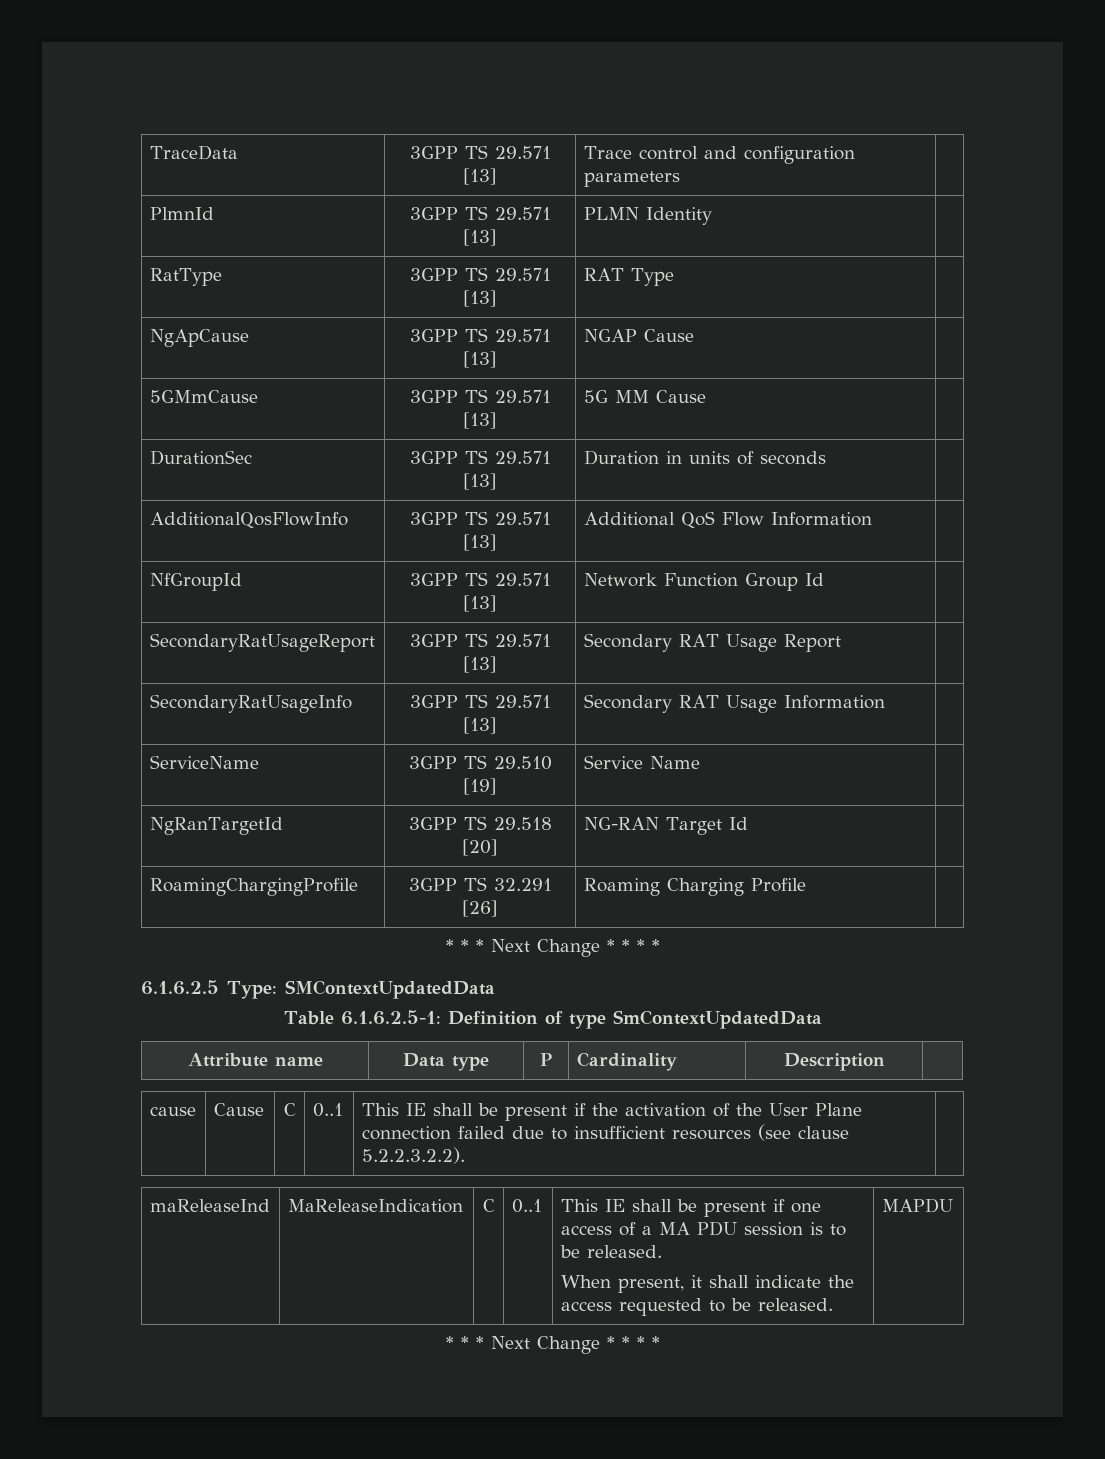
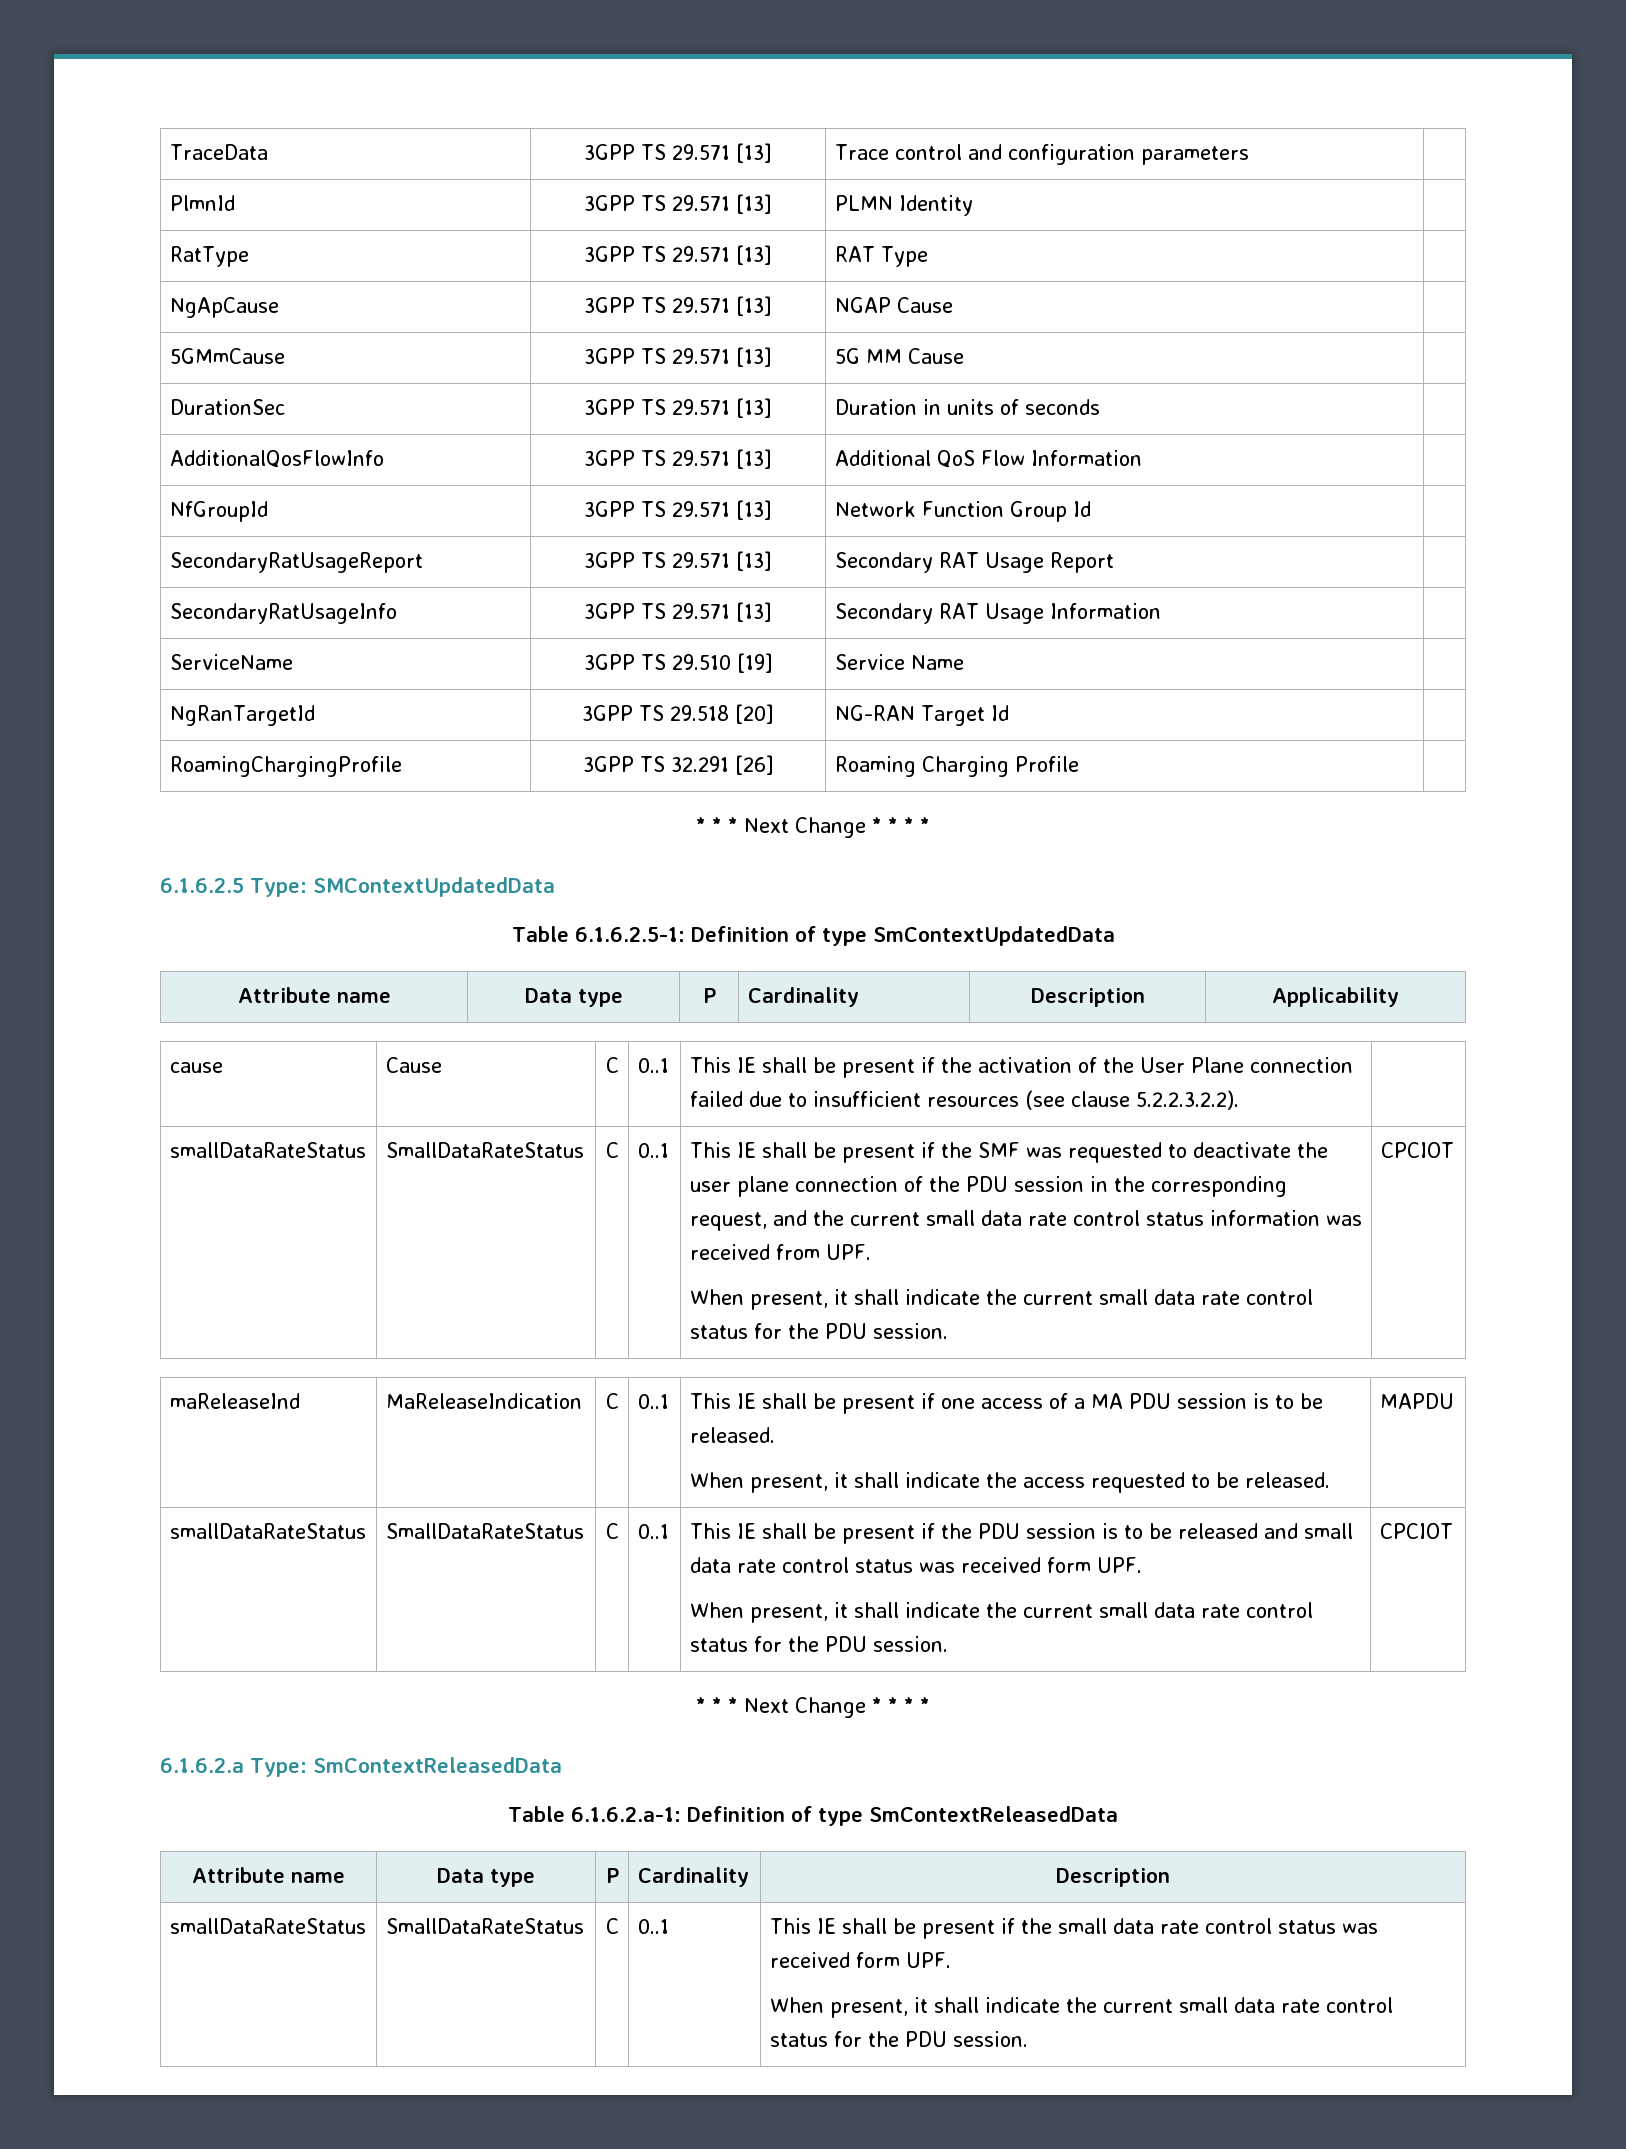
- Attribute name | Data type | P | Cardinality | Description |
+ Attribute name | Data type | P | Cardinality | Description | Applicability
+ smallDataRateStatus | SmallDataRateStatus | C | 0..1 | This IE shall be present if the SMF was requested to deactivate the user plane connection of the PDU session in the corresponding request, and the current small data rate control status information was received from UPF.
+ When present, it shall indicate the current small data rate control status for the PDU session. | CPCIOT
  maReleaseInd | MaReleaseIndication | C | 0..1 | This IE shall be present if one access of a MA PDU session is to be released.
  When present, it shall indicate the access requested to be released. | MAPDU
+ smallDataRateStatus | SmallDataRateStatus | C | 0..1 | This IE shall be present if the PDU session is to be released and small data rate control status was received form UPF.
+ When present, it shall indicate the current small data rate control status for the PDU session. | CPCIOT
  * * * Next Change * * * *
+ 6.1.6.2.a Type: SmContextReleasedData
+ Table 6.1.6.2.a-1: Definition of type SmContextReleasedData
+ Attribute name | Data type | P | Cardinality | Description
+ smallDataRateStatus | SmallDataRateStatus | C | 0..1 | This IE shall be present if the small data rate control status was received form UPF.
+ When present, it shall indicate the current small data rate control status for the PDU session.

